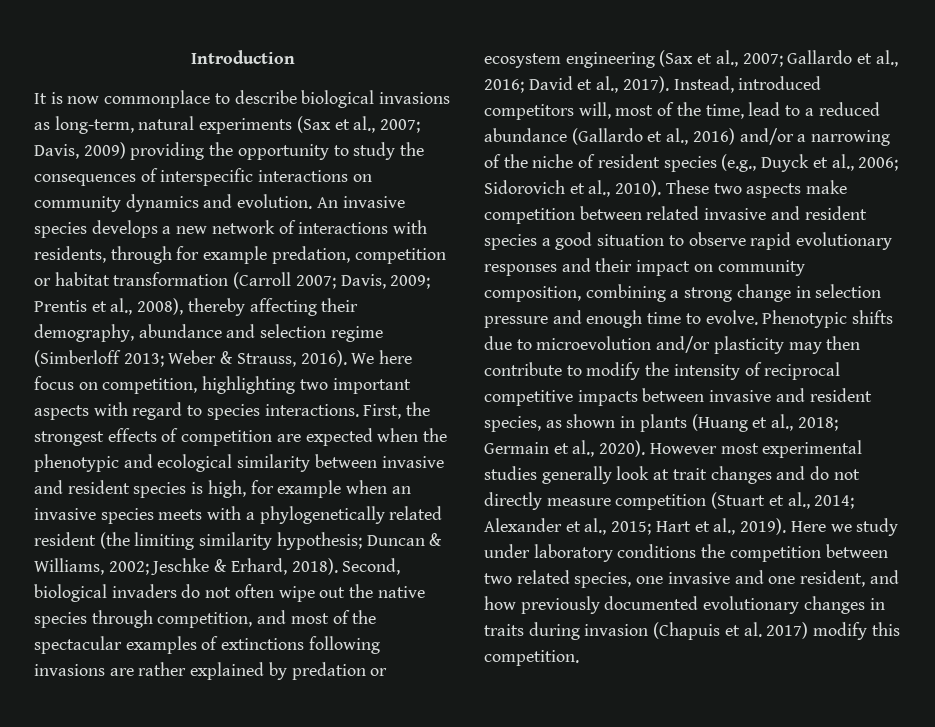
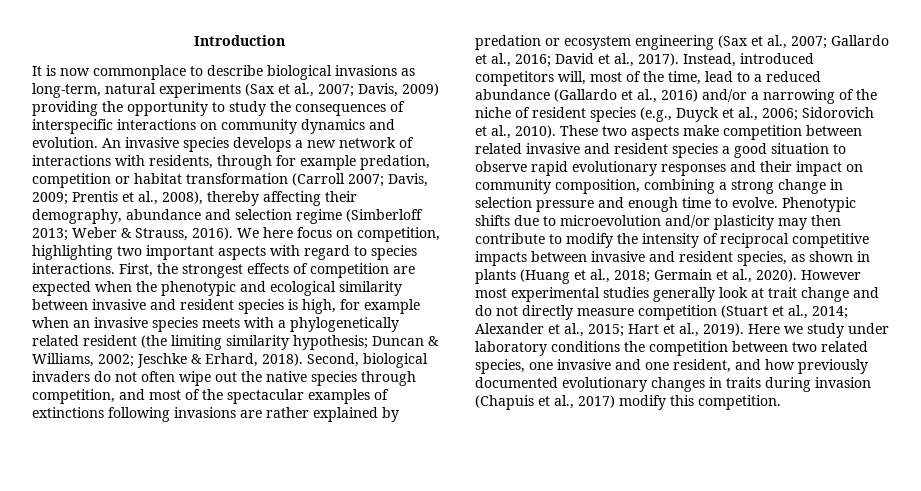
- However most experimental studies generally look at trait changes and do not directly measure competition (Stuart et al., 2014; Alexander et al., 2015; Hart et al., 2019).
+ However most experimental studies generally look at trait change and do not directly measure competition (Stuart et al., 2014; Alexander et al., 2015; Hart et al., 2019).
- Here we study under laboratory conditions the competition between two related species, one invasive and one resident, and how previously documented evolutionary changes in traits during invasion (Chapuis et al. 2017) modify this competition.
+ Here we study under laboratory conditions the competition between two related species, one invasive and one resident, and how previously documented evolutionary changes in traits during invasion (Chapuis et al., 2017) modify this competition.

